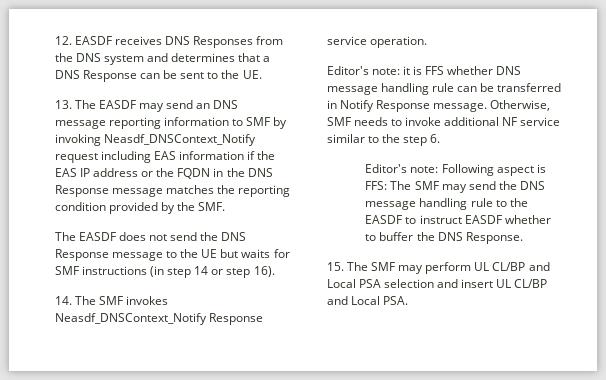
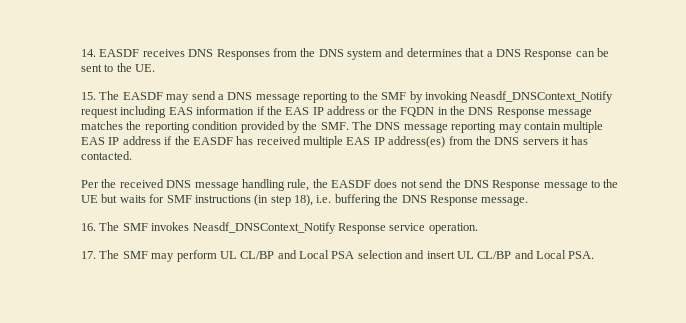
- 12. EASDF receives DNS Responses from the DNS system and determines that a DNS Response can be sent to the UE.
+ 14. EASDF receives DNS Responses from the DNS system and determines that a DNS Response can be sent to the UE.
- 13. The EASDF may send an DNS message reporting information to SMF by invoking Neasdf_DNSContext_Notify request including EAS information if the EAS IP address or the FQDN in the DNS Response message matches the reporting condition provided by the SMF.
- The EASDF does not send the DNS Response message to the UE but waits for SMF instructions (in step 14 or step 16).
- 14. The SMF invokes Neasdf_DNSContext_Notify Response service operation.
+ 15. The EASDF may send a DNS message reporting to the SMF by invoking Neasdf_DNSContext_Notify request including EAS information if the EAS IP address or the FQDN in the DNS Response message matches the reporting condition provided by the SMF. The DNS message reporting may contain multiple EAS IP address if the EASDF has received multiple EAS IP address(es) from the DNS servers it has contacted.
+ Per the received DNS message handling rule, the EASDF does not send the DNS Response message to the UE but waits for SMF instructions (in step 18), i.e. buffering the DNS Response message.
+ 16. The SMF invokes Neasdf_DNSContext_Notify Response service operation.
- Editor's note: it is FFS whether DNS message handling rule can be transferred in Notify Response message. Otherwise, SMF needs to invoke additional NF service similar to the step 6.
- Editor's note: Following aspect is FFS: The SMF may send the DNS message handling rule to the EASDF to instruct EASDF whether to buffer the DNS Response.
- 15. The SMF may perform UL CL/BP and Local PSA selection and insert UL CL/BP and Local PSA.
+ 17. The SMF may perform UL CL/BP and Local PSA selection and insert UL CL/BP and Local PSA.

